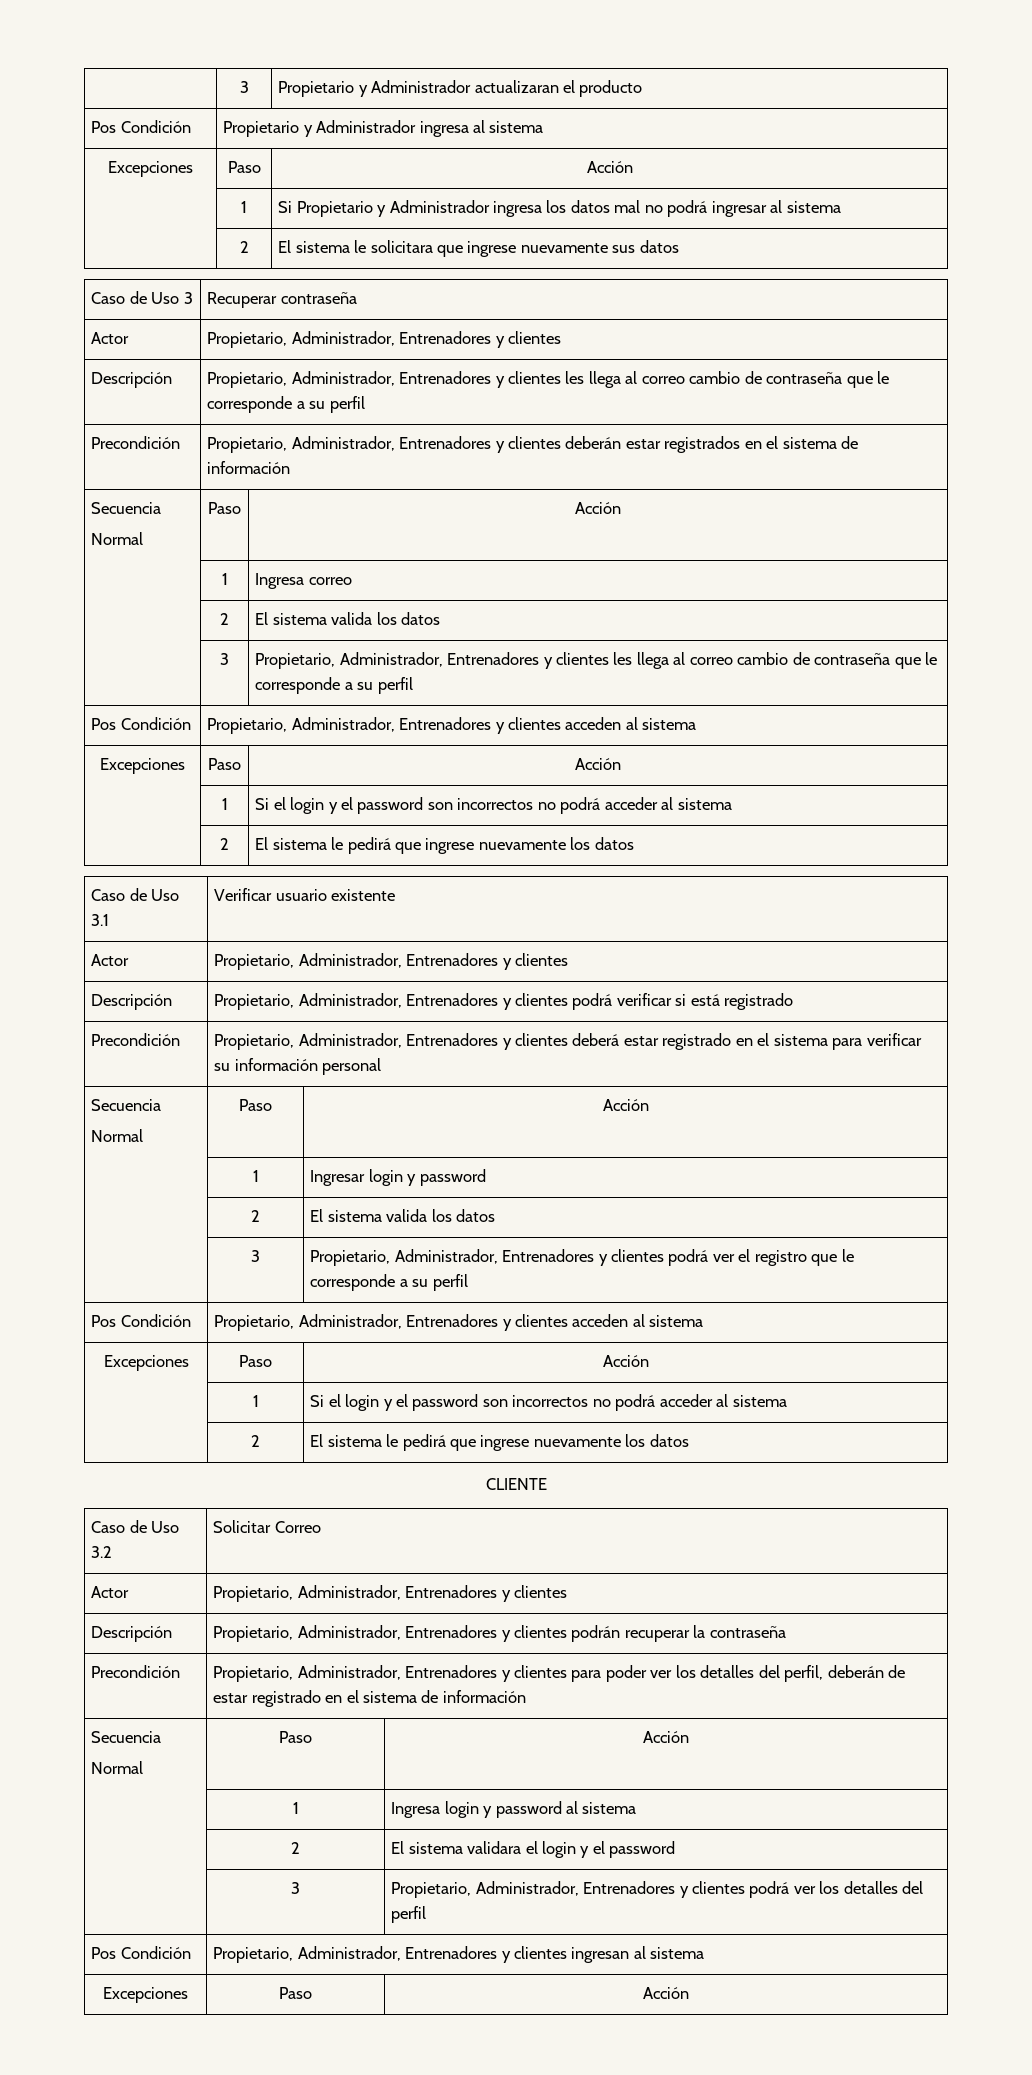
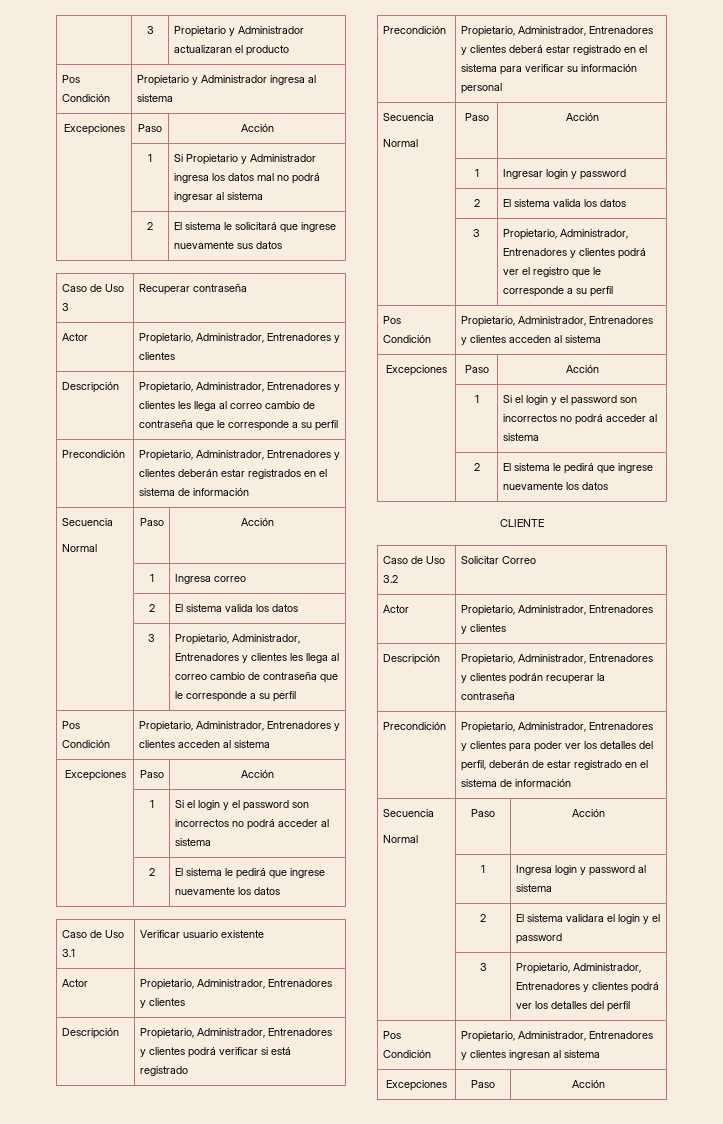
- | 2 | El sistema le solicitara que ingrese nuevamente sus datos
+ | 2 | El sistema le solicitará que ingrese nuevamente sus datos

